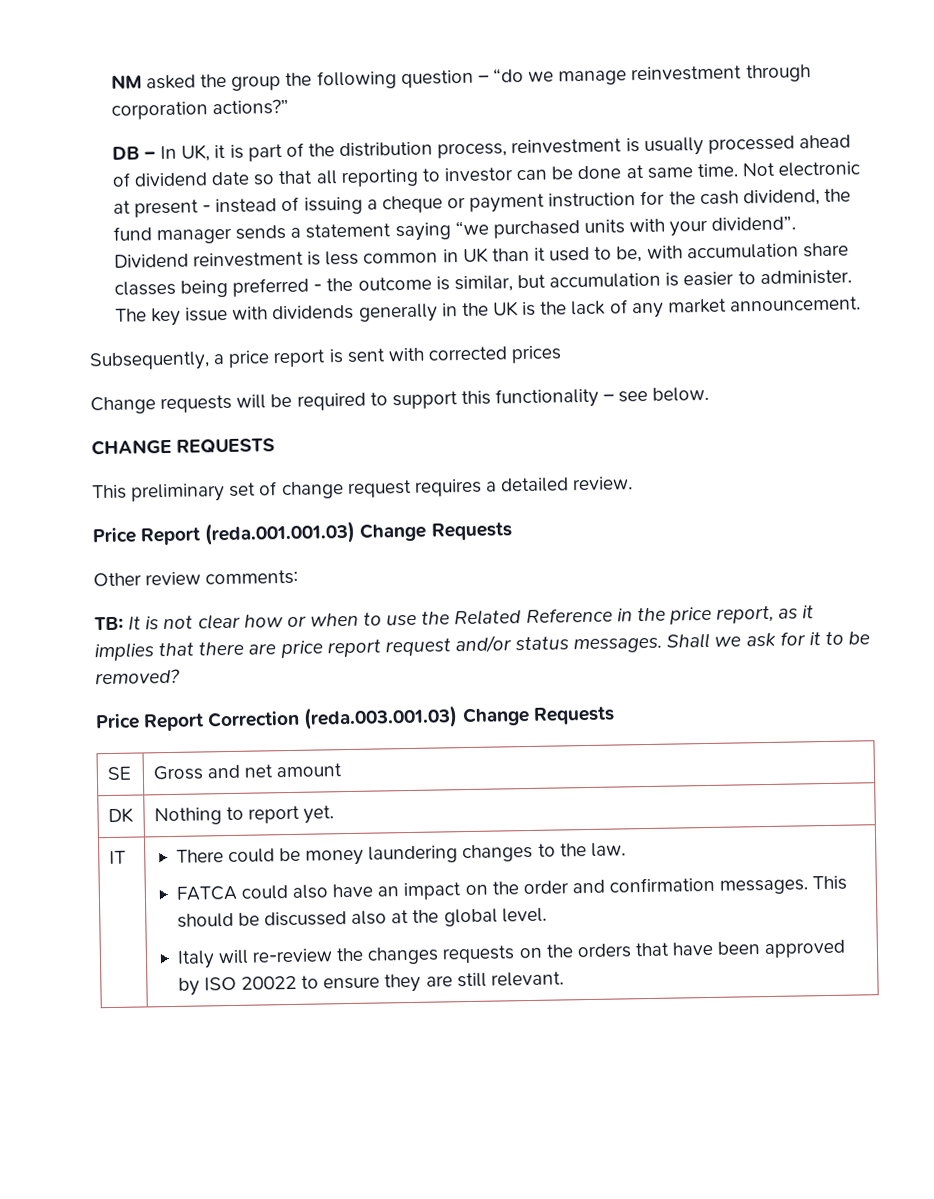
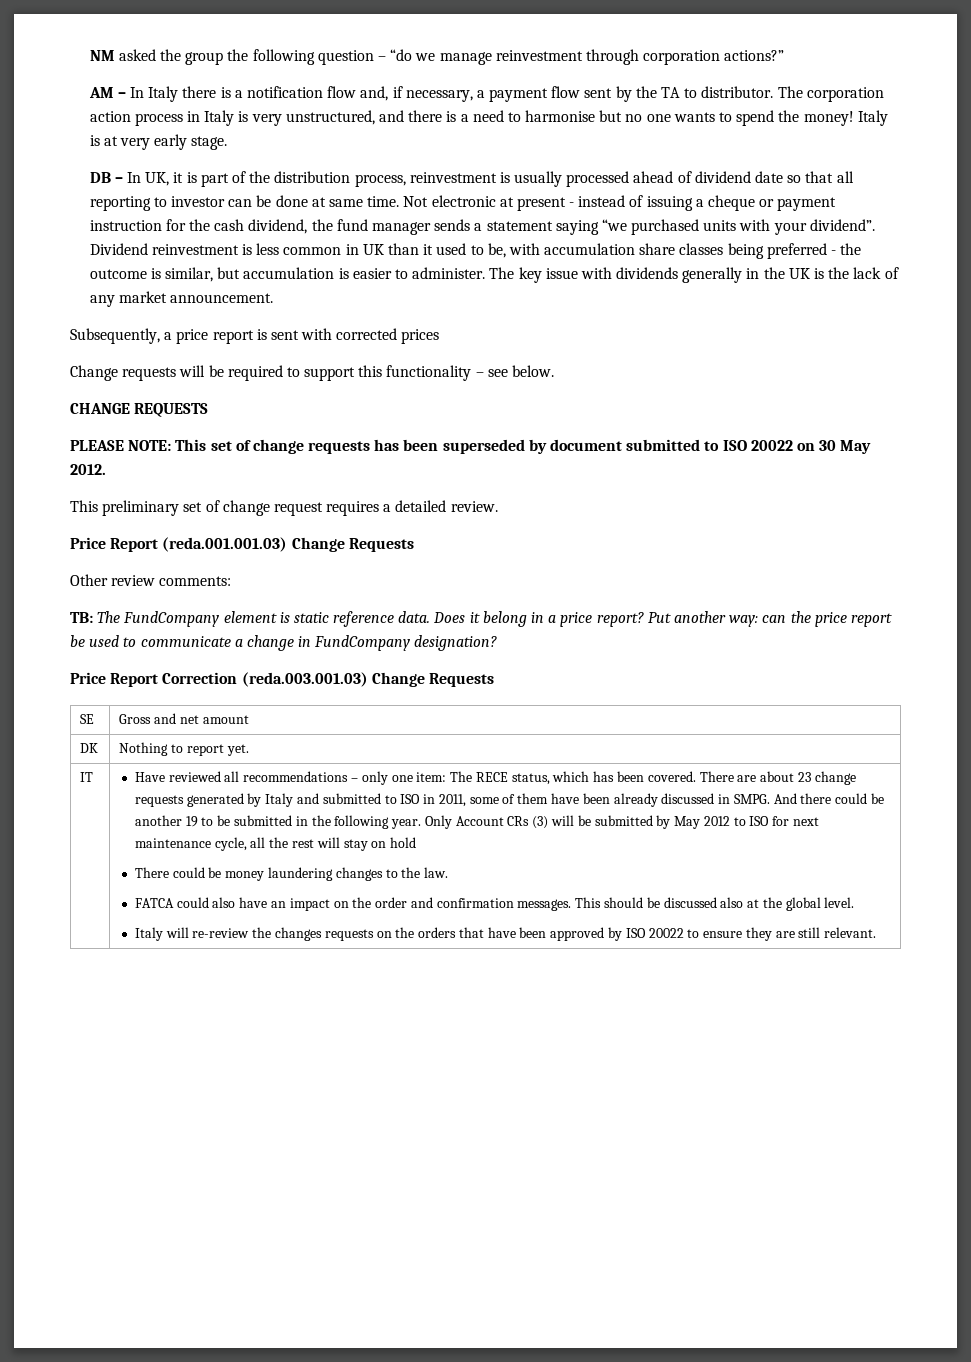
+ AM – In Italy there is a notification flow and, if necessary, a payment flow sent by the TA to distributor. The corporation action process in Italy is very unstructured, and there is a need to harmonise but no one wants to spend the money! Italy is at very early stage.
+ PLEASE NOTE: This set of change requests has been superseded by document submitted to ISO 20022 on 30 May 2012.
- TB: It is not clear how or when to use the Related Reference in the price report, as it implies that there are price report request and/or status messages. Shall we ask for it to be removed?
+ TB: The FundCompany element is static reference data. Does it belong in a price report? Put another way: can the price report be used to communicate a change in FundCompany designation?
+ Have reviewed all recommendations – only one item: The RECE status, which has been covered. There are about 23 change requests generated by Italy and submitted to ISO in 2011, some of them have been already discussed in SMPG. And there could be another 19 to be submitted in the following year. Only Account CRs (3) will be submitted by May 2012 to ISO for next maintenance cycle, all the rest will stay on hold

